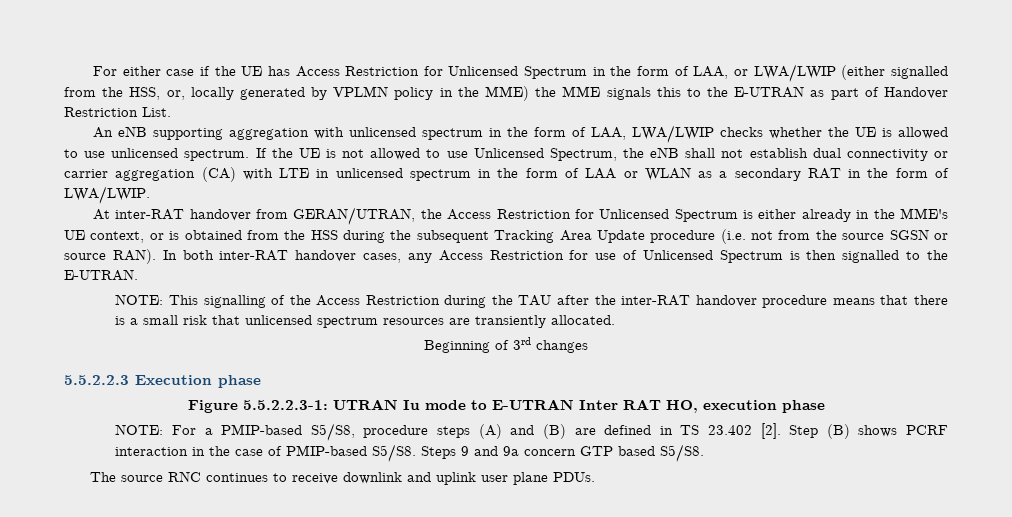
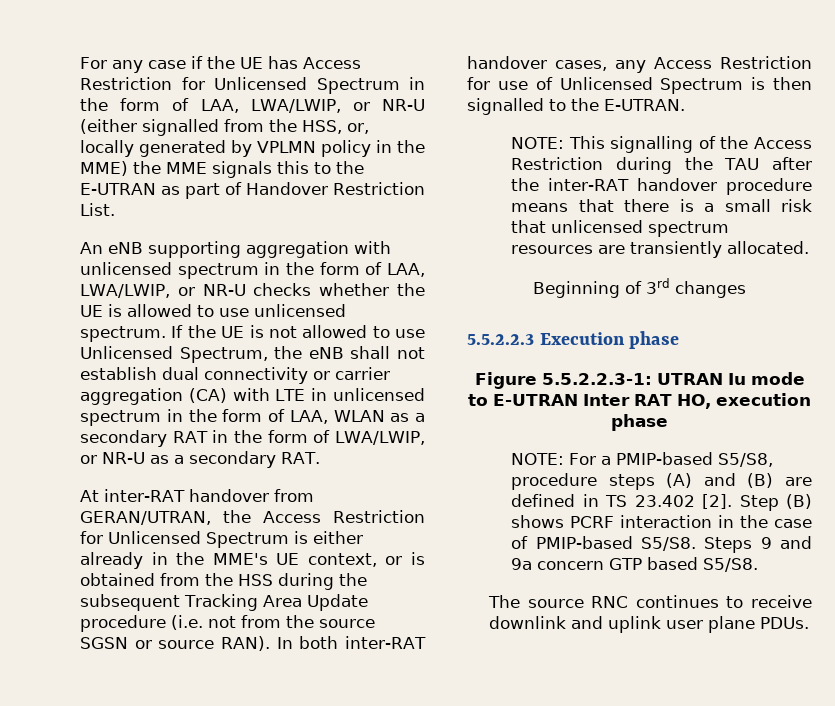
- For either case if the UE has Access Restriction for Unlicensed Spectrum in the form of LAA, or LWA/LWIP (either signalled from the HSS, or, locally generated by VPLMN policy in the MME) the MME signals this to the E-UTRAN as part of Handover Restriction List.
+ For any case if the UE has Access Restriction for Unlicensed Spectrum in the form of LAA, LWA/LWIP, or NR-U (either signalled from the HSS, or, locally generated by VPLMN policy in the MME) the MME signals this to the E-UTRAN as part of Handover Restriction List.
- An eNB supporting aggregation with unlicensed spectrum in the form of LAA, LWA/LWIP checks whether the UE is allowed to use unlicensed spectrum.
+ An eNB supporting aggregation with unlicensed spectrum in the form of LAA, LWA/LWIP, or NR-U checks whether the UE is allowed to use unlicensed spectrum.
- If the UE is not allowed to use Unlicensed Spectrum, the eNB shall not establish dual connectivity or carrier aggregation (CA) with LTE in unlicensed spectrum in the form of LAA or WLAN as a secondary RAT in the form of LWA/LWIP.
+ If the UE is not allowed to use Unlicensed Spectrum, the eNB shall not establish dual connectivity or carrier aggregation (CA) with LTE in unlicensed spectrum in the form of LAA, WLAN as a secondary RAT in the form of LWA/LWIP, or NR-U as a secondary RAT.

